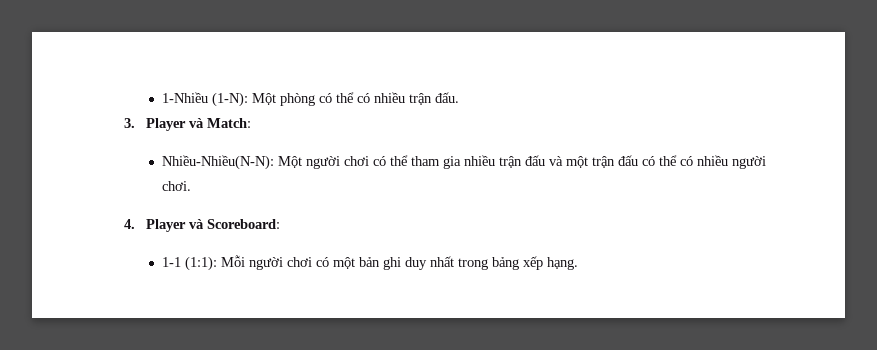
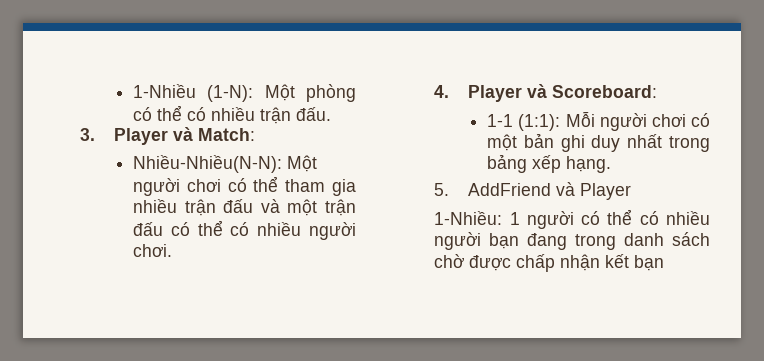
+ 5. AddFriend và Player
+ 1-Nhiều: 1 người có thể có nhiều người bạn đang trong danh sách chờ được chấp nhận kết bạn

